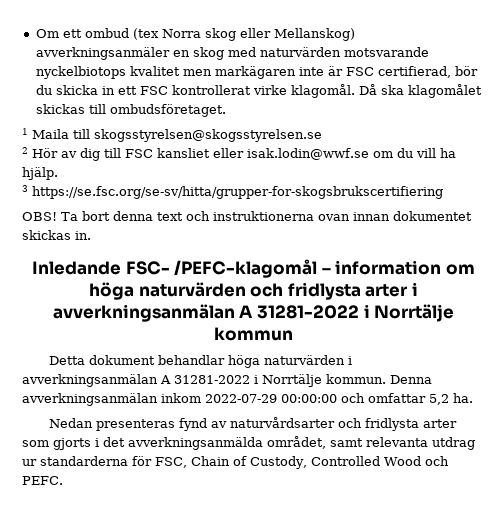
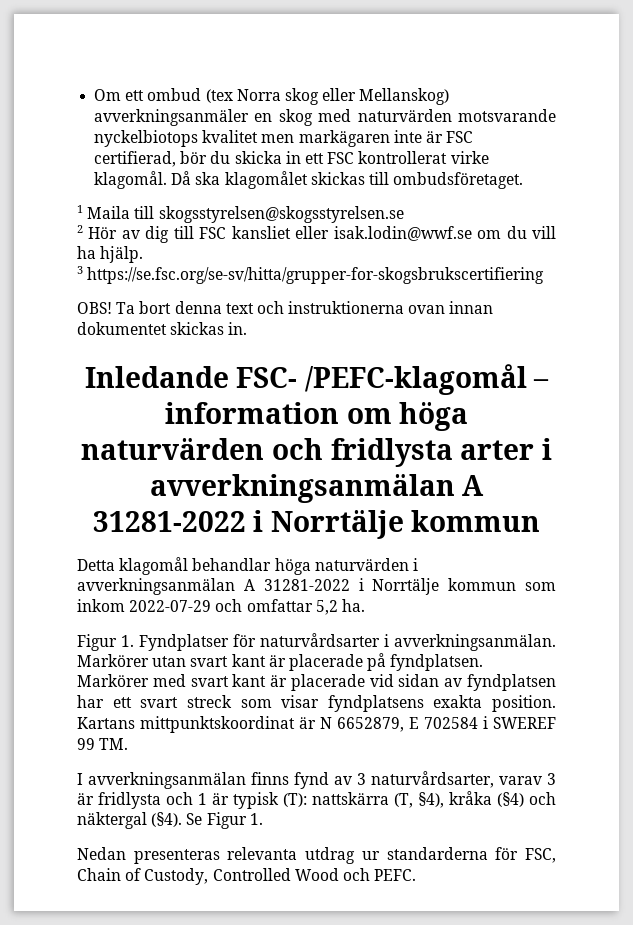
- Detta dokument behandlar höga naturvärden i avverkningsanmälan A 31281-2022 i Norrtälje kommun. Denna avverkningsanmälan inkom 2022-07-29 00:00:00 och omfattar 5,2 ha.
+ Detta klagomål behandlar höga naturvärden i avverkningsanmälan A 31281-2022 i Norrtälje kommun som inkom 2022-07-29 och omfattar 5,2 ha.
- Nedan presenteras fynd av naturvårdsarter och fridlysta arter som gjorts i det avverkningsanmälda området, samt relevanta utdrag ur standarderna för FSC, Chain of Custody, Controlled Wood och PEFC.
+ Figur 1. Fyndplatser för naturvårdsarter i avverkningsanmälan. Markörer utan svart kant är placerade på fyndplatsen. Markörer med svart kant är placerade vid sidan av fyndplatsen har ett svart streck som visar fyndplatsens exakta position. Kartans mittpunktskoordinat är N 6652879, E 702584 i SWEREF 99 TM.
+ I avverkningsanmälan finns fynd av 3 naturvårdsarter, varav 3 är fridlysta och 1 är typisk (T): nattskärra (T, §4), kråka (§4) och näktergal (§4). Se Figur 1.
+ Nedan presenteras relevanta utdrag ur standarderna för FSC, Chain of Custody, Controlled Wood och PEFC.

